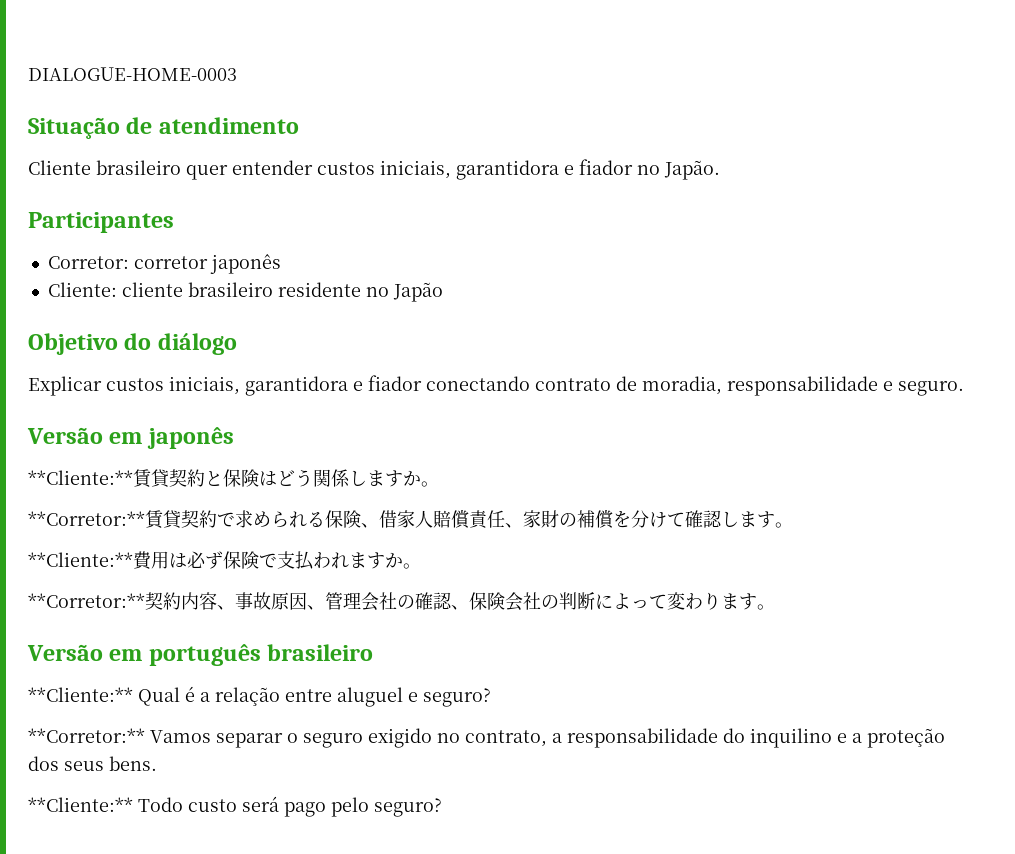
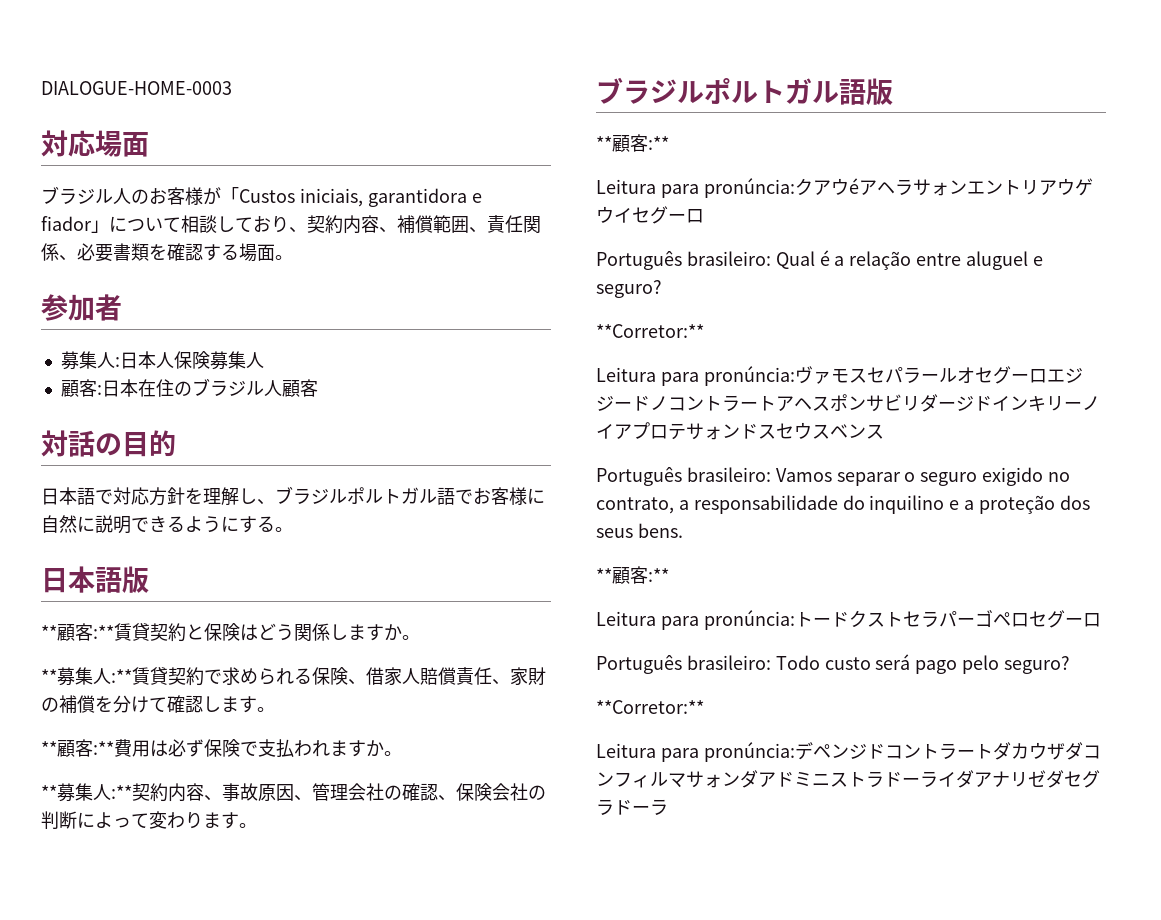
- Situação de atendimento
- Cliente brasileiro quer entender custos iniciais, garantidora e fiador no Japão.
- Participantes
- Corretor: corretor japonês
- Cliente: cliente brasileiro residente no Japão
- Objetivo do diálogo
- Explicar custos iniciais, garantidora e fiador conectando contrato de moradia, responsabilidade e seguro.
- Versão em japonês
- **Cliente:**賃貸契約と保険はどう関係しますか。
+ 対応場面
+ ブラジル人のお客様が「Custos iniciais, garantidora e fiador」について相談しており、契約内容、補償範囲、責任関係、必要書類を確認する場面。
+ 参加者
+ 募集人:日本人保険募集人
+ 顧客:日本在住のブラジル人顧客
+ 対話の目的
+ 日本語で対応方針を理解し、ブラジルポルトガル語でお客様に自然に説明できるようにする。
+ 日本語版
+ **顧客:**賃貸契約と保険はどう関係しますか。
- **Corretor:**賃貸契約で求められる保険、借家人賠償責任、家財の補償を分けて確認します。
+ **募集人:**賃貸契約で求められる保険、借家人賠償責任、家財の補償を分けて確認します。
- **Cliente:**費用は必ず保険で支払われますか。
+ **顧客:**費用は必ず保険で支払われますか。
- **Corretor:**契約内容、事故原因、管理会社の確認、保険会社の判断によって変わります。
+ **募集人:**契約内容、事故原因、管理会社の確認、保険会社の判断によって変わります。
- Versão em português brasileiro
- **Cliente:** Qual é a relação entre aluguel e seguro?
- **Corretor:** Vamos separar o seguro exigido no contrato, a responsabilidade do inquilino e a proteção dos seus bens.
- **Cliente:** Todo custo será pago pelo seguro?
+ ブラジルポルトガル語版
+ **顧客:**
+ Leitura para pronúncia:クアウéアヘラサォンエントリアウゲウイセグーロ
+ Português brasileiro: Qual é a relação entre aluguel e seguro?
+ **Corretor:**
+ Leitura para pronúncia:ヴァモスセパラールオセグーロエジジードノコントラートアヘスポンサビリダージドインキリーノイアプロテサォンドスセウスベンス
+ Português brasileiro: Vamos separar o seguro exigido no contrato, a responsabilidade do inquilino e a proteção dos seus bens.
+ **顧客:**
+ Leitura para pronúncia:トードクストセラパーゴペロセグーロ
+ Português brasileiro: Todo custo será pago pelo seguro?
+ **Corretor:**
+ Leitura para pronúncia:デペンジドコントラートダカウザダコンフィルマサォンダアドミニストラドーライダアナリゼダセグラドーラ

